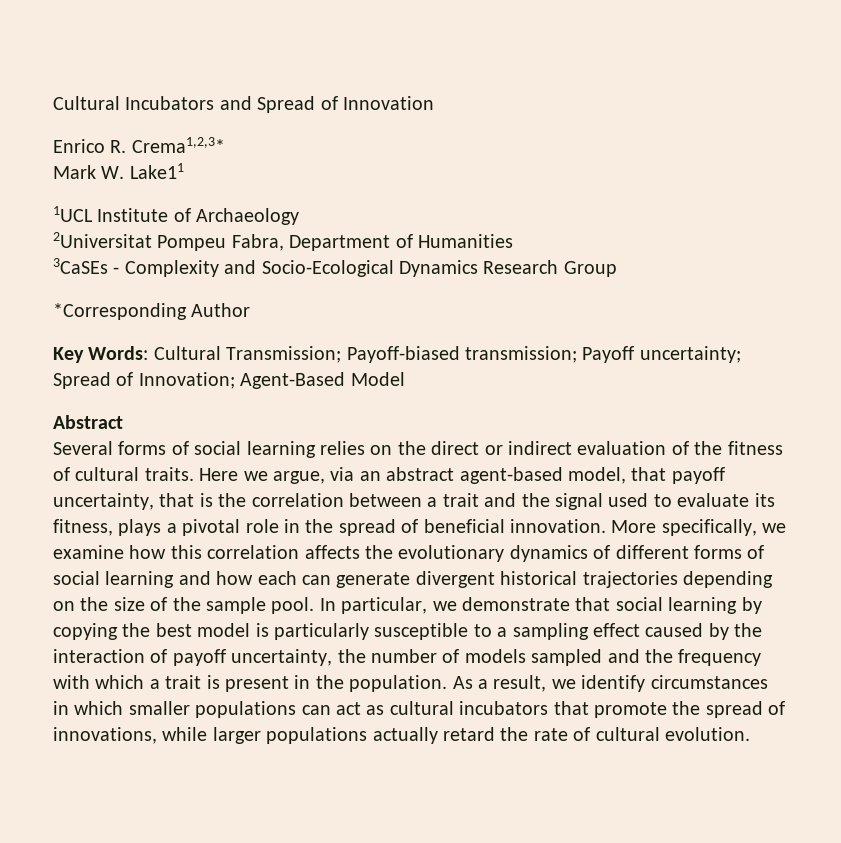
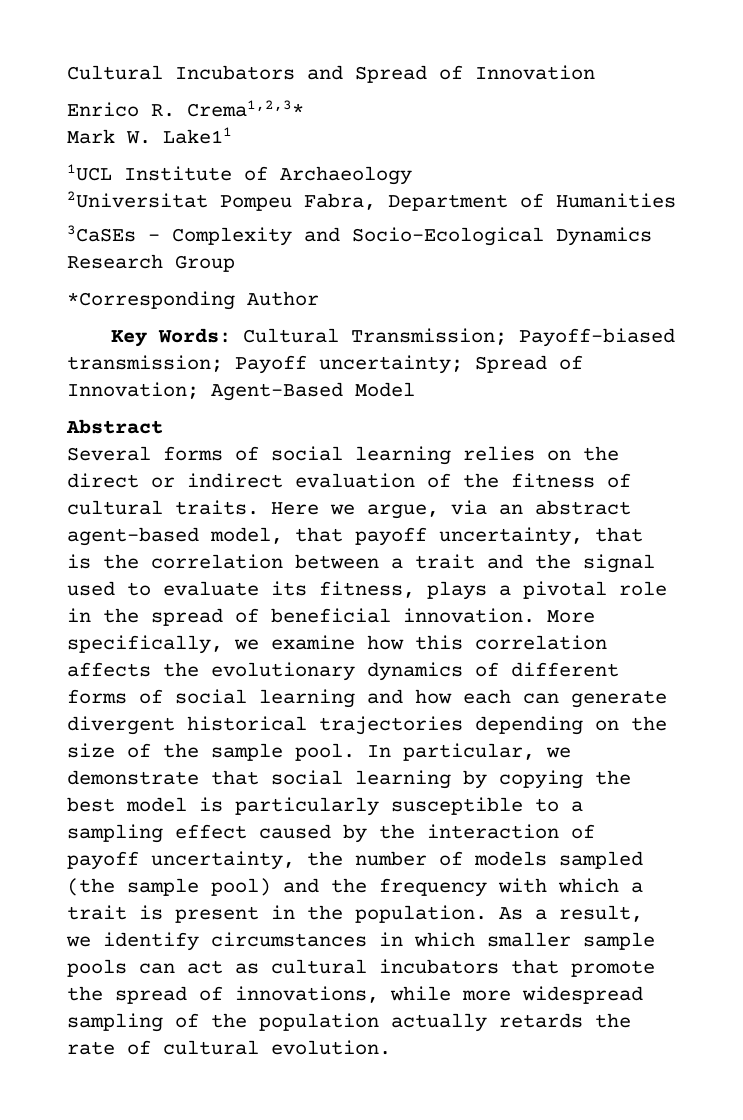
- In particular, we demonstrate that social learning by copying the best model is particularly susceptible to a sampling effect caused by the interaction of payoff uncertainty, the number of models sampled and the frequency with which a trait is present in the population.
+ In particular, we demonstrate that social learning by copying the best model is particularly susceptible to a sampling effect caused by the interaction of payoff uncertainty, the number of models sampled (the sample pool) and the frequency with which a trait is present in the population.
- As a result, we identify circumstances in which smaller populations can act as cultural incubators that promote the spread of innovations, while larger populations actually retard the rate of cultural evolution.
+ As a result, we identify circumstances in which smaller sample pools can act as cultural incubators that promote the spread of innovations, while more widespread sampling of the population actually retards the rate of cultural evolution.

